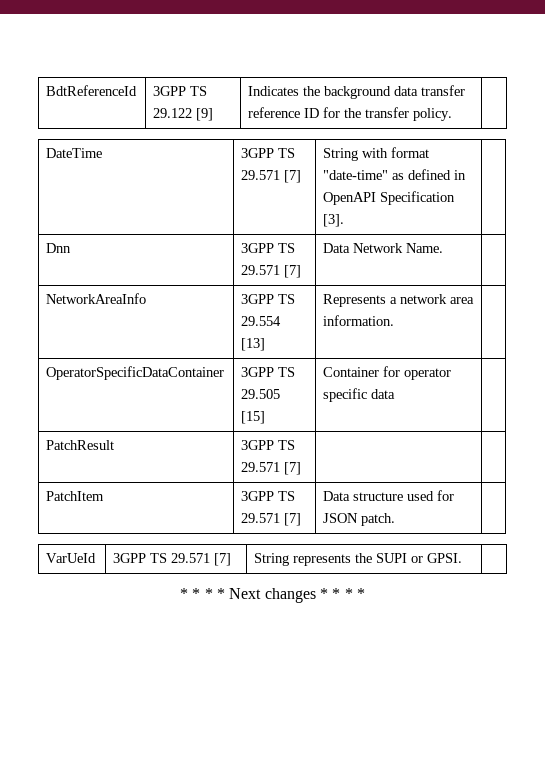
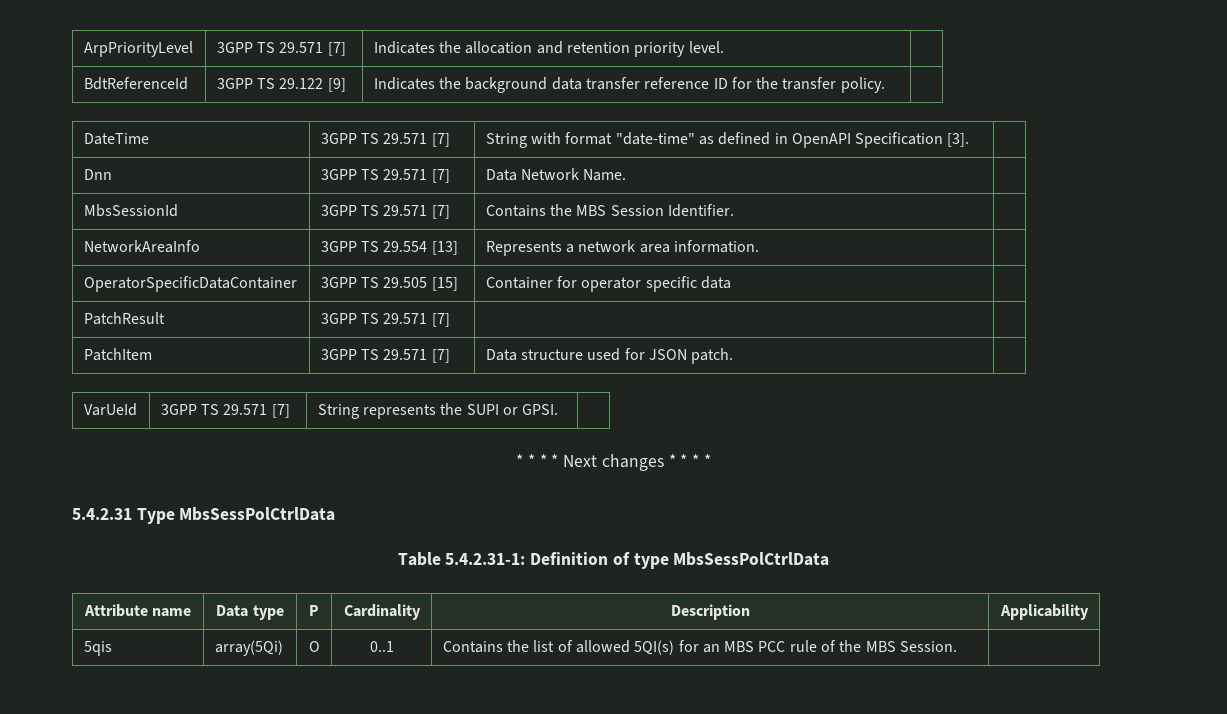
+ ArpPriorityLevel | 3GPP TS 29.571 [7] | Indicates the allocation and retention priority level. |
+ MbsSessionId | 3GPP TS 29.571 [7] | Contains the MBS Session Identifier. |
+ 5.4.2.31 Type MbsSessPolCtrlData
+ Table 5.4.2.31-1: Definition of type MbsSessPolCtrlData
+ Attribute name | Data type | P | Cardinality | Description | Applicability
+ 5qis | array(5Qi) | O | 0..1 | Contains the list of allowed 5QI(s) for an MBS PCC rule of the MBS Session. |

